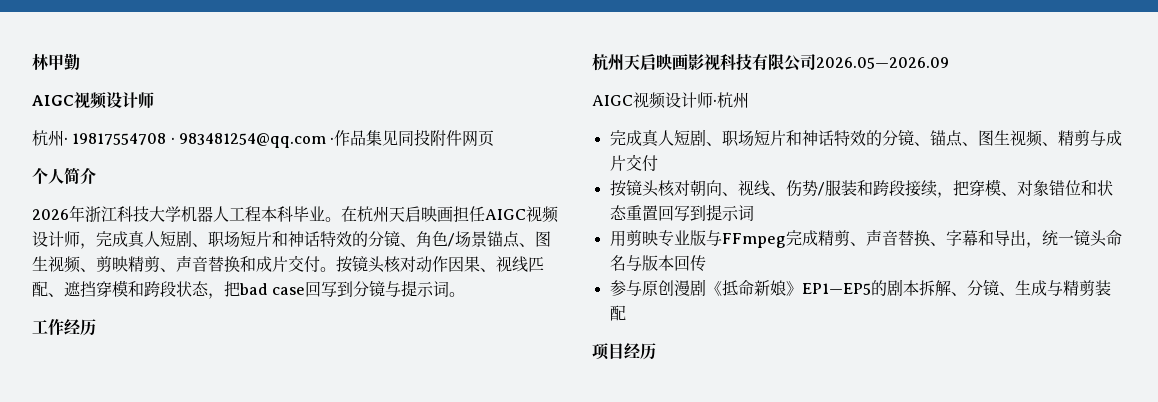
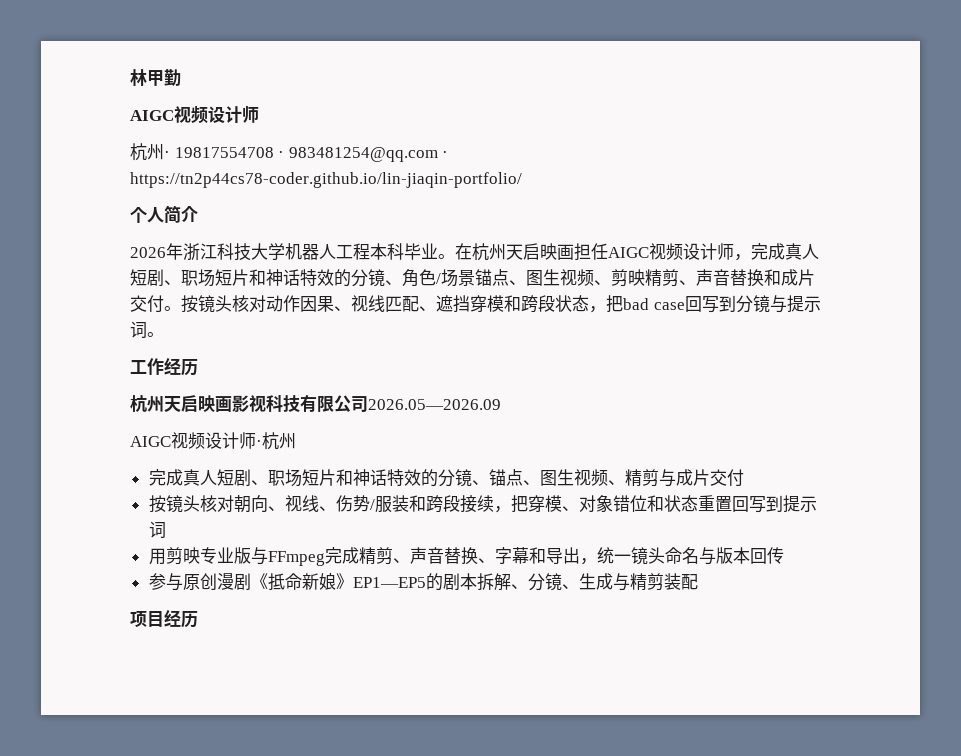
- 杭州· 19817554708 · 983481254@qq.com ·作品集见同投附件网页
+ 杭州· 19817554708 · 983481254@qq.com · https://tn2p44cs78-coder.github.io/lin-jiaqin-portfolio/

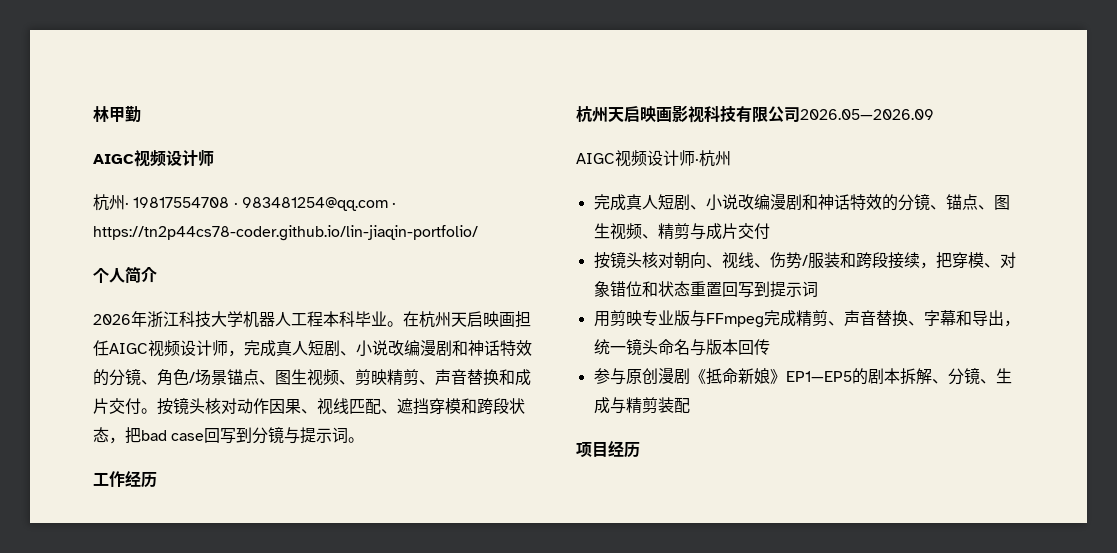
- 在杭州天启映画担任AIGC视频设计师，完成真人短剧、职场短片和神话特效的分镜、角色/场景锚点、图生视频、剪映精剪、声音替换和成片交付。
+ 在杭州天启映画担任AIGC视频设计师，完成真人短剧、小说改编漫剧和神话特效的分镜、角色/场景锚点、图生视频、剪映精剪、声音替换和成片交付。
- 完成真人短剧、职场短片和神话特效的分镜、锚点、图生视频、精剪与成片交付
+ 完成真人短剧、小说改编漫剧和神话特效的分镜、锚点、图生视频、精剪与成片交付

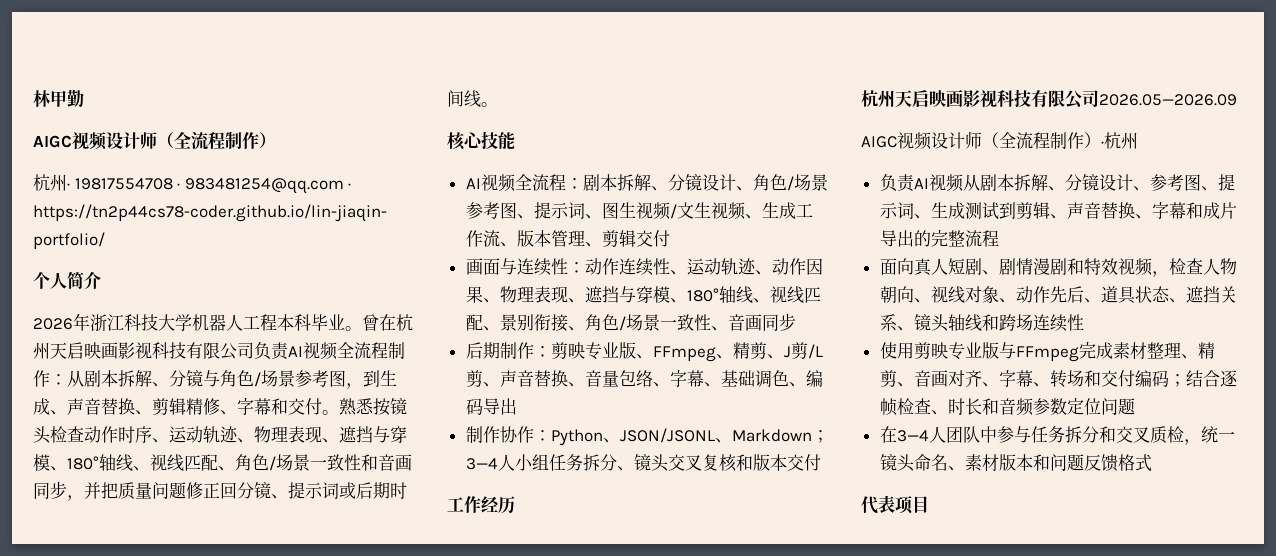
  林甲勤
- AIGC视频设计师
+ AIGC视频设计师（全流程制作）
- 在杭州天启映画担任AIGC视频设计师，完成真人短剧、小说改编漫剧和神话特效的分镜、角色/场景锚点、图生视频、剪映精剪、声音替换和成片交付。按镜头核对动作因果、视线匹配、遮挡穿模和跨段状态，把bad case回写到分镜与提示词。
+ 曾在杭州天启映画影视科技有限公司负责AI视频全流程制作：从剧本拆解、分镜与角色/场景参考图，到生成、声音替换、剪辑精修、字幕和交付。熟悉按镜头检查动作时序、运动轨迹、物理表现、遮挡与穿模、180°轴线、视线匹配、角色/场景一致性和音画同步，并把质量问题修正回分镜、提示词或后期时间线。
+ 核心技能
+ AI视频全流程：剧本拆解、分镜设计、角色/场景参考图、提示词、图生视频/文生视频、生成工作流、版本管理、剪辑交付
+ 画面与连续性：动作连续性、运动轨迹、动作因果、物理表现、遮挡与穿模、180°轴线、视线匹配、景别衔接、角色/场景一致性、音画同步
+ 后期制作：剪映专业版、FFmpeg、精剪、J剪/L剪、声音替换、音量包络、字幕、基础调色、编码导出
+ 制作协作：Python、JSON/JSONL、Markdown；3—4人小组任务拆分、镜头交叉复核和版本交付
- AIGC视频设计师·杭州
+ AIGC视频设计师（全流程制作）·杭州
- 完成真人短剧、小说改编漫剧和神话特效的分镜、锚点、图生视频、精剪与成片交付
- 按镜头核对朝向、视线、伤势/服装和跨段接续，把穿模、对象错位和状态重置回写到提示词
- 用剪映专业版与FFmpeg完成精剪、声音替换、字幕和导出，统一镜头命名与版本回传
- 参与原创漫剧《抵命新娘》EP1—EP5的剧本拆解、分镜、生成与精剪装配
- 项目经历
+ 负责AI视频从剧本拆解、分镜设计、参考图、提示词、生成测试到剪辑、声音替换、字幕和成片导出的完整流程
+ 面向真人短剧、剧情漫剧和特效视频，检查人物朝向、视线对象、动作先后、道具状态、遮挡关系、镜头轴线和跨场连续性
+ 使用剪映专业版与FFmpeg完成素材整理、精剪、音画对齐、字幕、转场和交付编码；结合逐帧检查、时长和音频参数定位问题
+ 在3—4人团队中参与任务拆分和交叉质检，统一镜头命名、素材版本和问题反馈格式
+ 代表项目

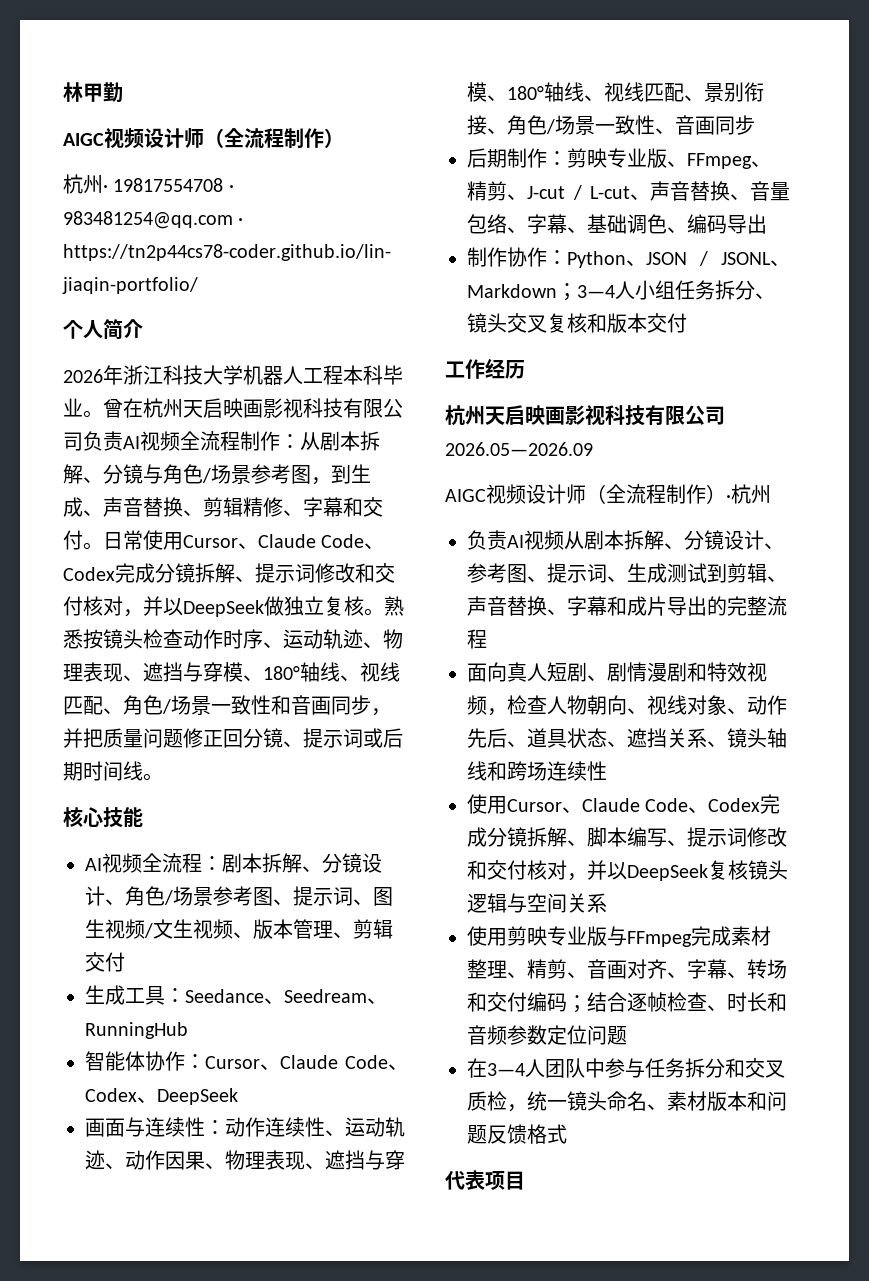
+ 日常使用Cursor、Claude Code、Codex完成分镜拆解、提示词修改和交付核对，并以DeepSeek做独立复核。
- AI视频全流程：剧本拆解、分镜设计、角色/场景参考图、提示词、图生视频/文生视频、生成工作流、版本管理、剪辑交付
+ AI视频全流程：剧本拆解、分镜设计、角色/场景参考图、提示词、图生视频/文生视频、版本管理、剪辑交付
+ 生成工具：Seedance、Seedream、RunningHub
+ 智能体协作：Cursor、Claude Code、Codex、DeepSeek
- 后期制作：剪映专业版、FFmpeg、精剪、J剪/L剪、声音替换、音量包络、字幕、基础调色、编码导出
+ 后期制作：剪映专业版、FFmpeg、精剪、J-cut / L-cut、声音替换、音量包络、字幕、基础调色、编码导出
- 制作协作：Python、JSON/JSONL、Markdown；3—4人小组任务拆分、镜头交叉复核和版本交付
+ 制作协作：Python、JSON / JSONL、Markdown；3—4人小组任务拆分、镜头交叉复核和版本交付
+ 使用Cursor、Claude Code、Codex完成分镜拆解、脚本编写、提示词修改和交付核对，并以DeepSeek复核镜头逻辑与空间关系

